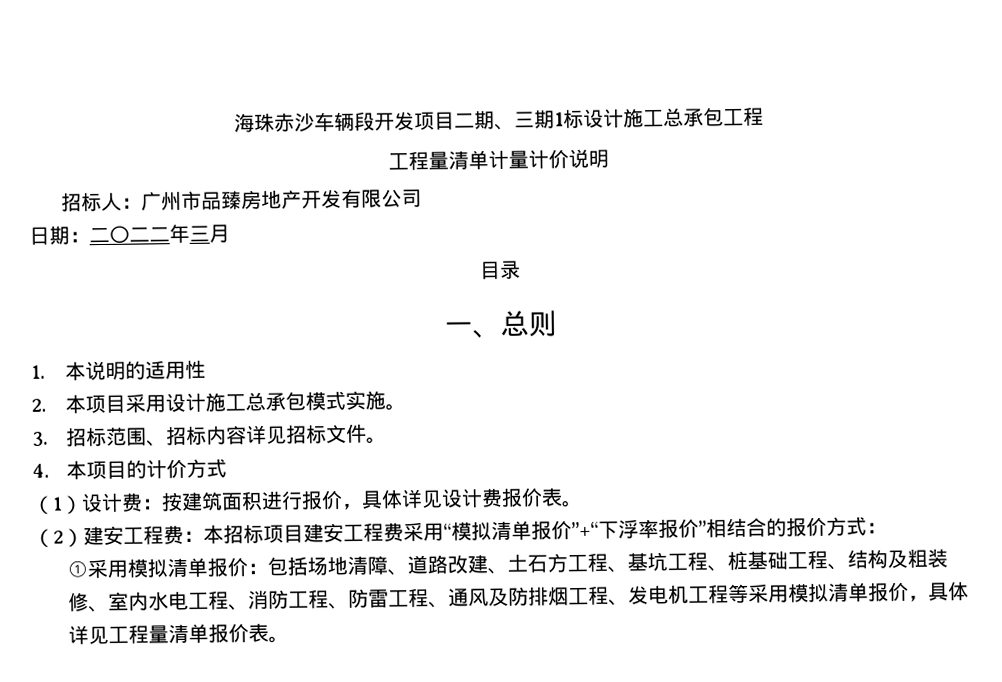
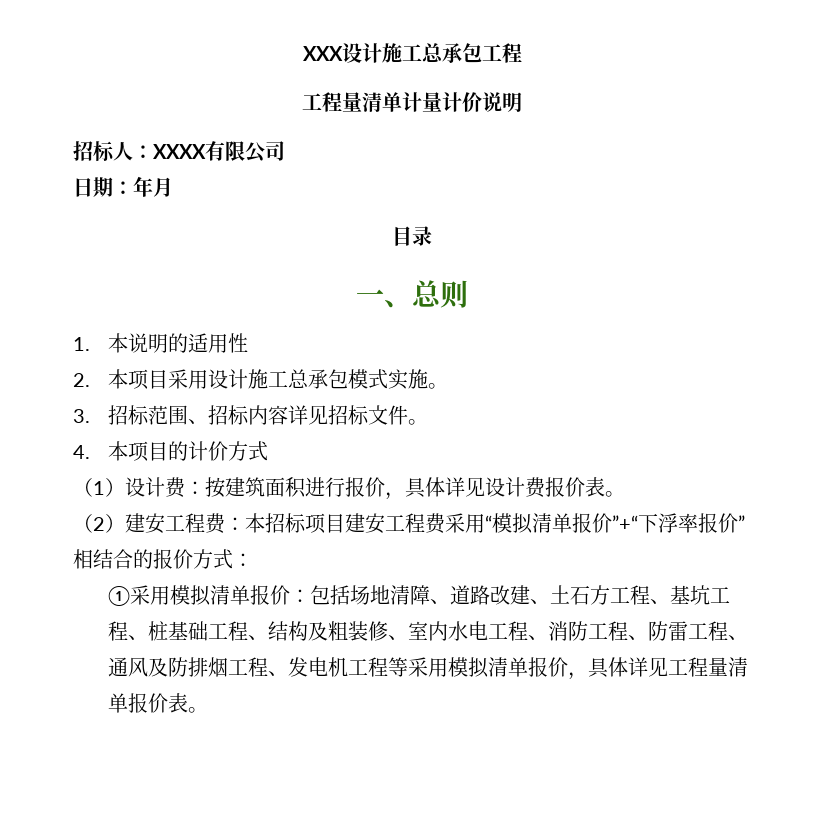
- 海珠赤沙车辆段开发项目二期、三期1标设计施工总承包工程
+ XXX设计施工总承包工程
- 招标人：广州市品臻房地产开发有限公司
+ 招标人：XXXX有限公司
- 日期：二〇二二年三月
+ 日期：年月

